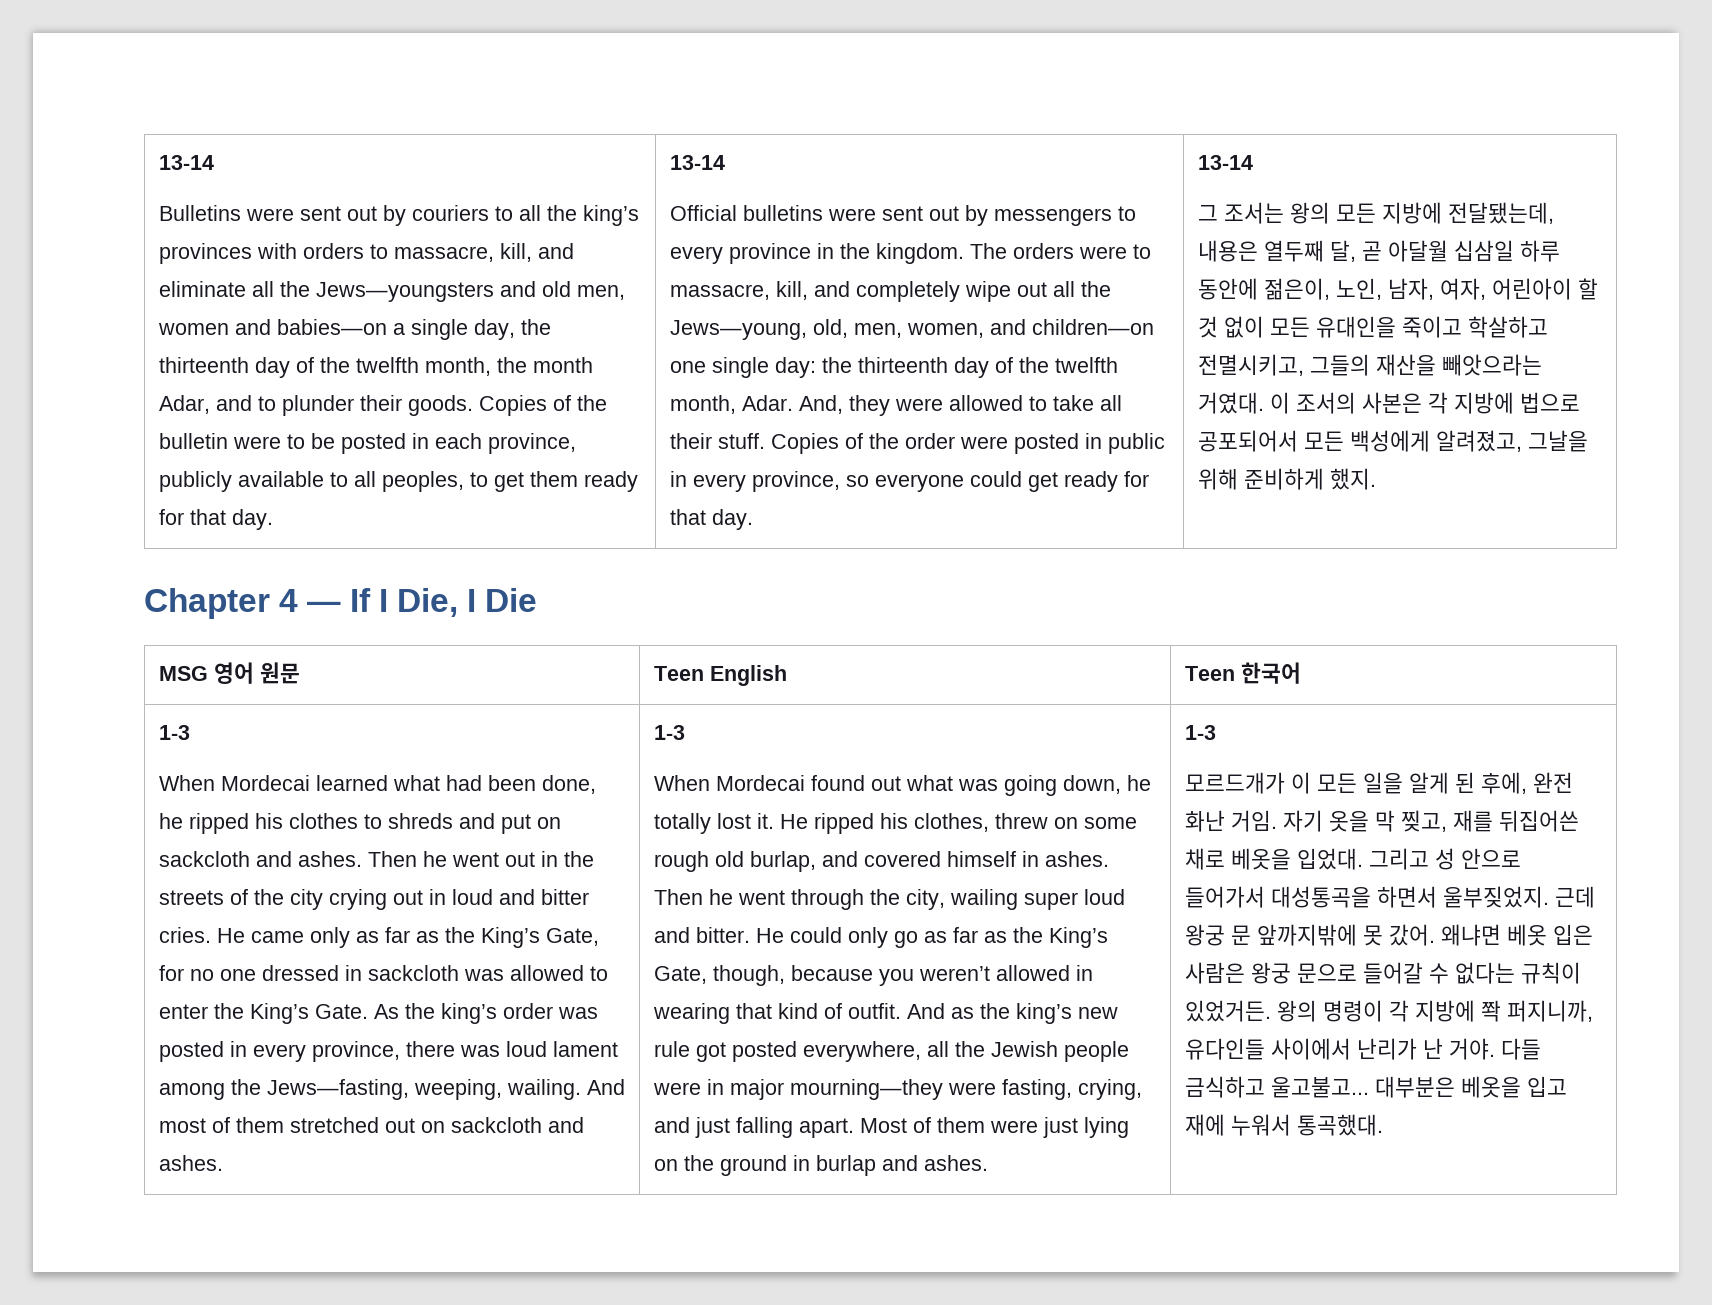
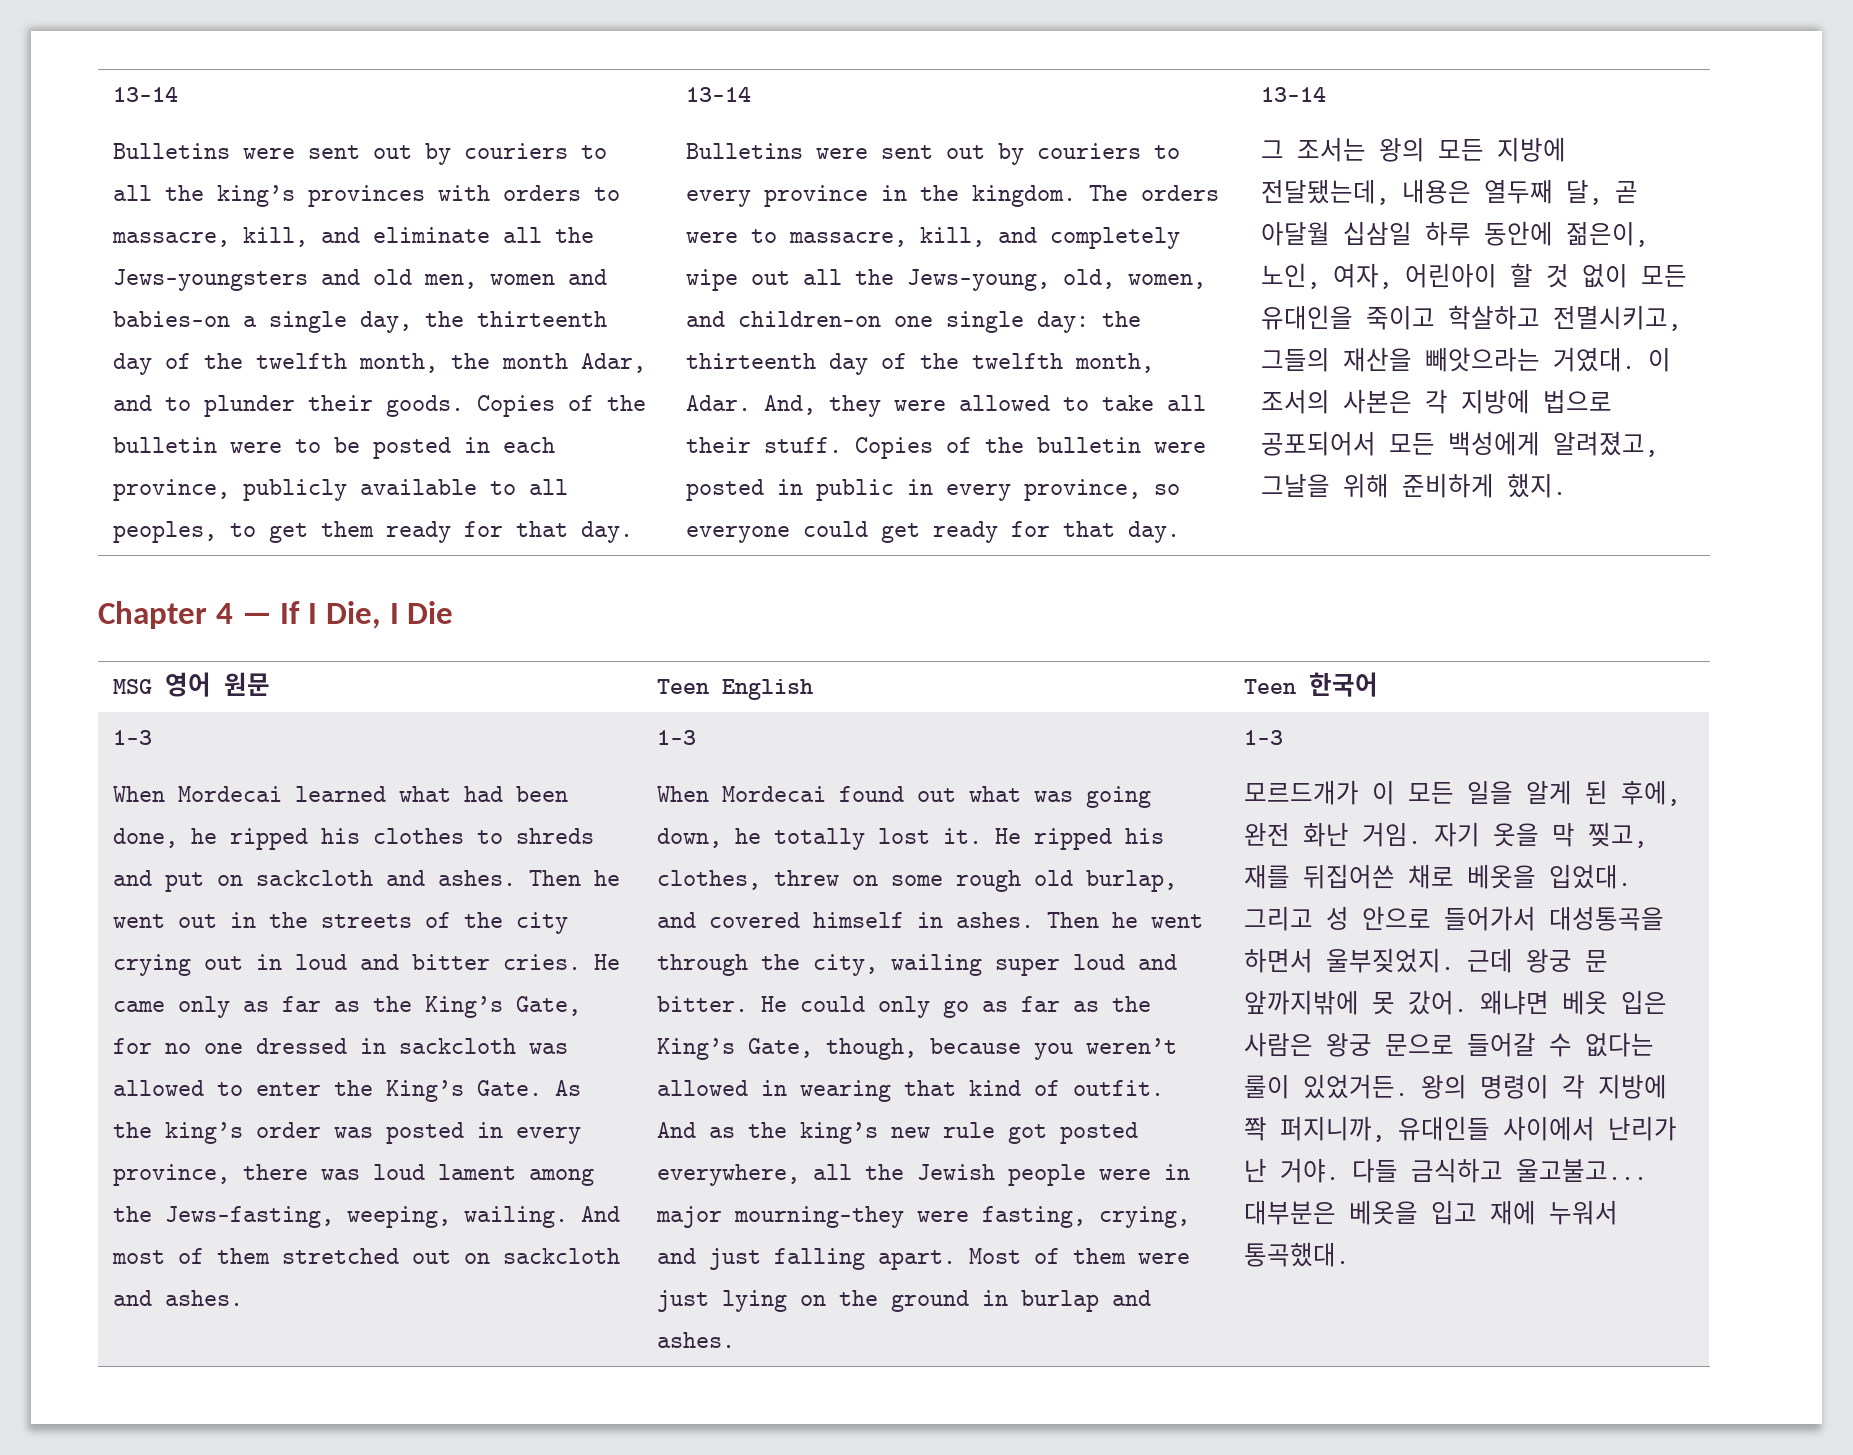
- Official bulletins were sent out by messengers to every province in the kingdom.
+ Bulletins were sent out by couriers to every province in the kingdom.
- The orders were to massacre, kill, and completely wipe out all the Jews—young, old, men, women, and children—on one single day: the thirteenth day of the twelfth month, Adar.
+ The orders were to massacre, kill, and completely wipe out all the Jews—young, old, women, and children—on one single day: the thirteenth day of the twelfth month, Adar.
- Copies of the order were posted in public in every province, so everyone could get ready for that day.
+ Copies of the bulletin were posted in public in every province, so everyone could get ready for that day.
- 그 조서는 왕의 모든 지방에 전달됐는데, 내용은 열두째 달, 곧 아달월 십삼일 하루 동안에 젊은이, 노인, 남자, 여자, 어린아이 할 것 없이 모든 유대인을 죽이고 학살하고 전멸시키고, 그들의 재산을 빼앗으라는 거였대.
+ 그 조서는 왕의 모든 지방에 전달됐는데, 내용은 열두째 달, 곧 아달월 십삼일 하루 동안에 젊은이, 노인, 여자, 어린아이 할 것 없이 모든 유대인을 죽이고 학살하고 전멸시키고, 그들의 재산을 빼앗으라는 거였대.
- 왜냐면 베옷 입은 사람은 왕궁 문으로 들어갈 수 없다는 규칙이 있었거든.
+ 왜냐면 베옷 입은 사람은 왕궁 문으로 들어갈 수 없다는 룰이 있었거든.
- 왕의 명령이 각 지방에 쫙 퍼지니까, 유다인들 사이에서 난리가 난 거야.
+ 왕의 명령이 각 지방에 쫙 퍼지니까, 유대인들 사이에서 난리가 난 거야.

